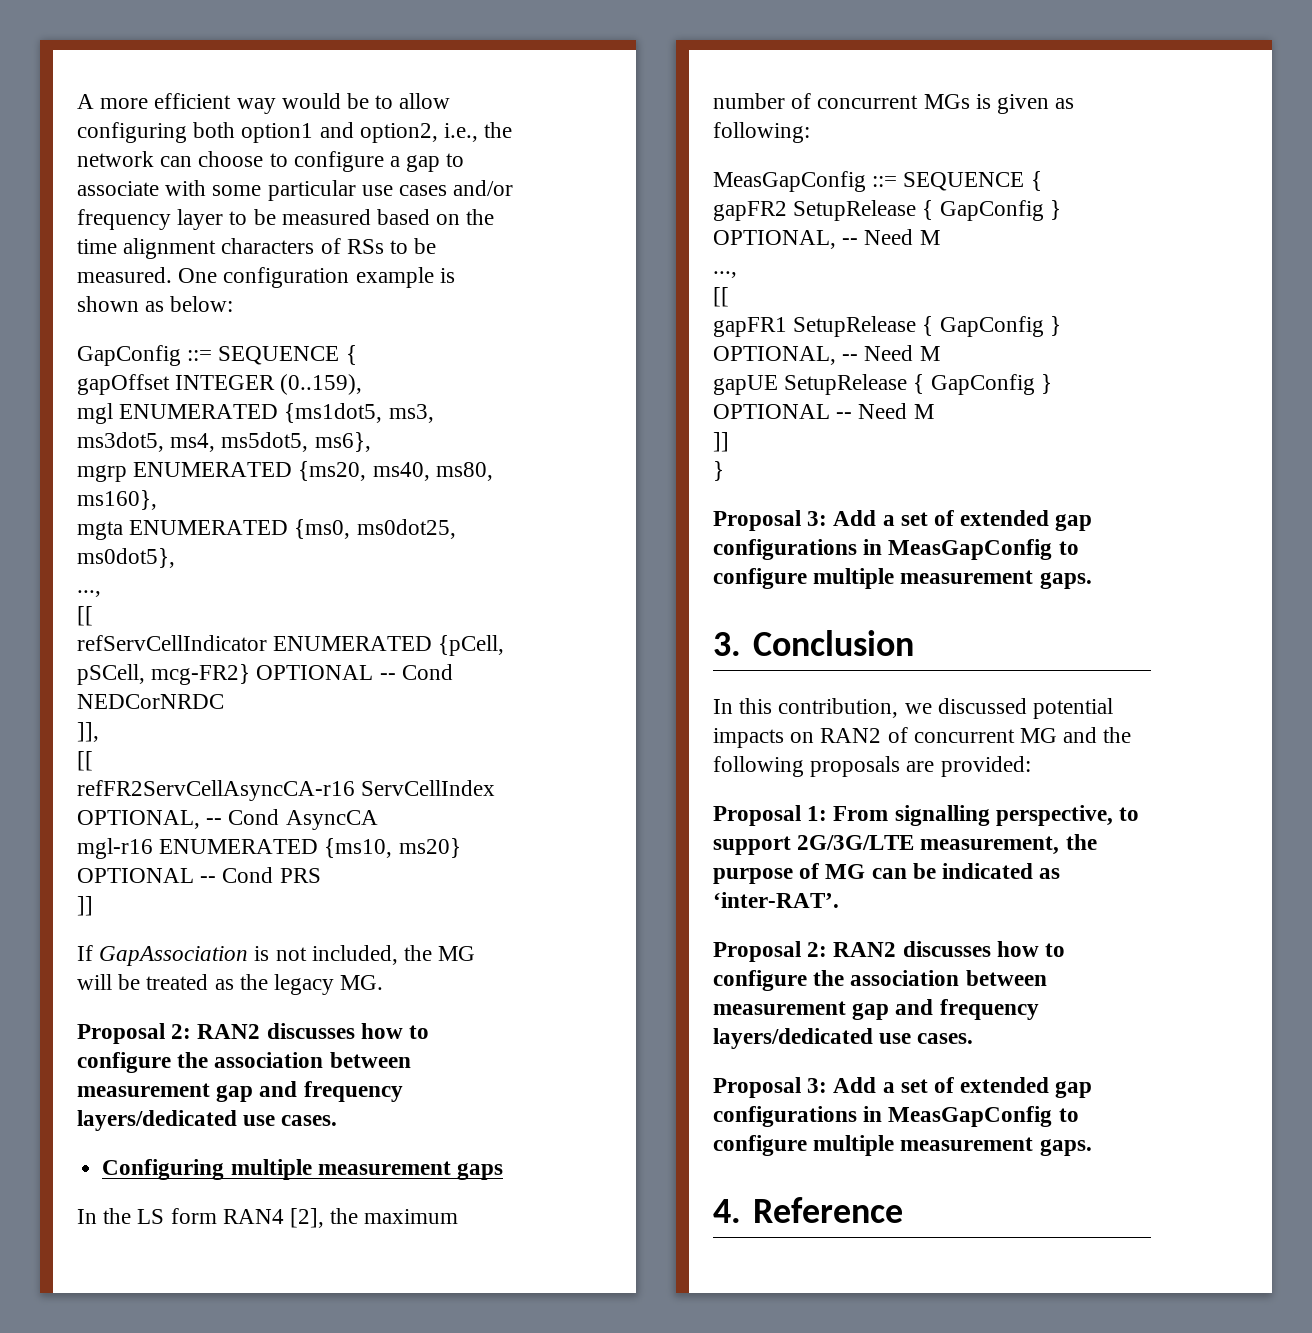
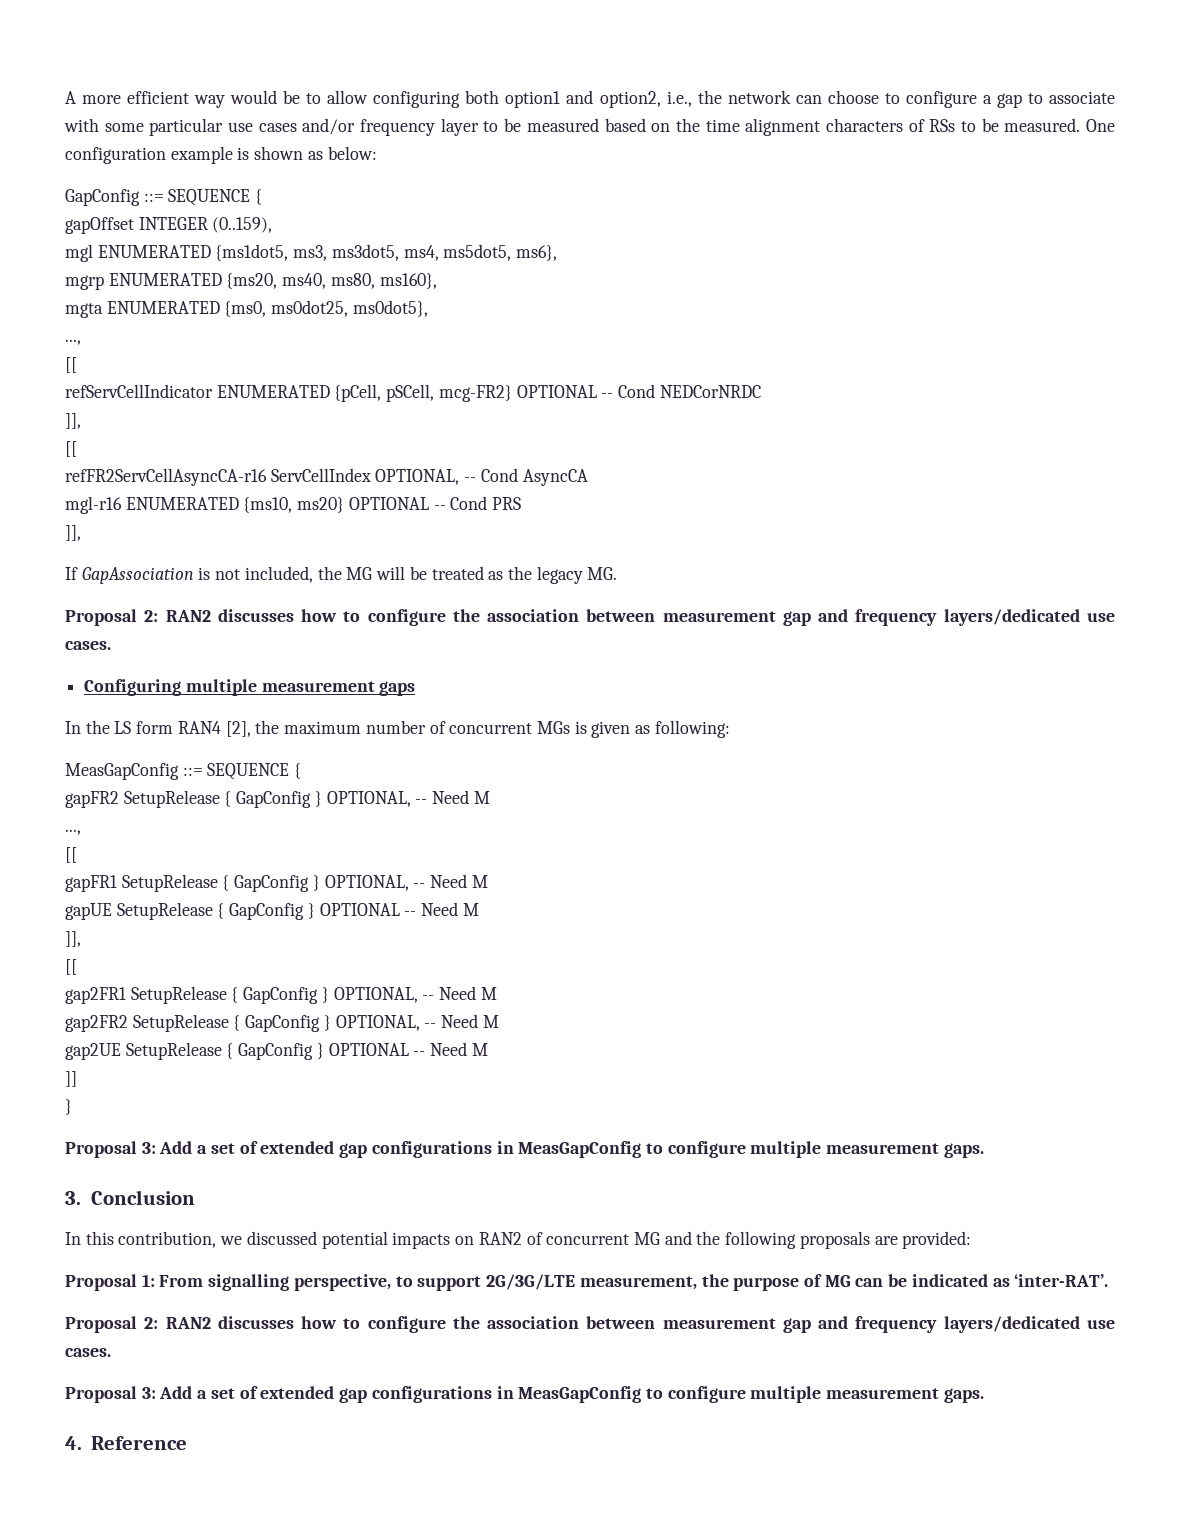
  mgl-r16 ENUMERATED {ms10, ms20} OPTIONAL -- Cond PRS
- ]]
+ ]],
  gapUE SetupRelease { GapConfig } OPTIONAL -- Need M
+ ]],
+ [[
+ gap2FR1 SetupRelease { GapConfig } OPTIONAL, -- Need M
+ gap2FR2 SetupRelease { GapConfig } OPTIONAL, -- Need M
+ gap2UE SetupRelease { GapConfig } OPTIONAL -- Need M

